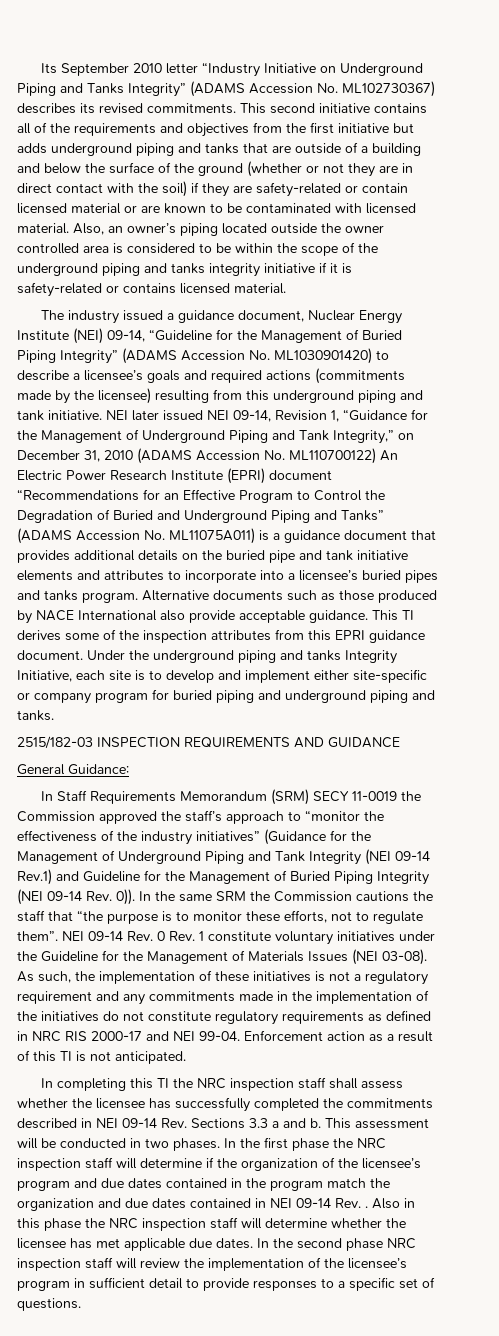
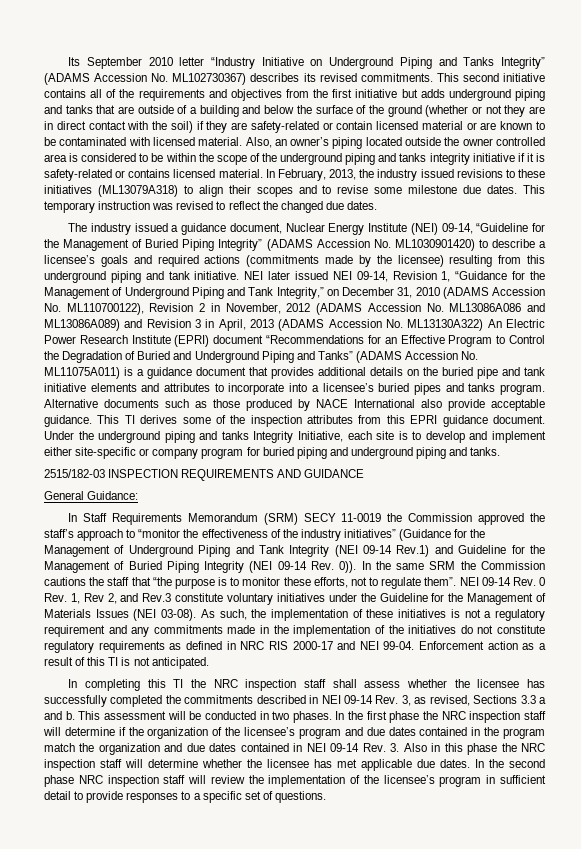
+ In February, 2013, the industry issued revisions to these initiatives (ML13079A318) to align their scopes and to revise some milestone due dates. This temporary instruction was revised to reflect the changed due dates.
- NEI later issued NEI 09-14, Revision 1, “Guidance for the Management of Underground Piping and Tank Integrity,” on December 31, 2010 (ADAMS Accession No. ML110700122) An Electric Power Research Institute (EPRI) document “Recommendations for an Effective Program to Control the Degradation of Buried and Underground Piping and Tanks” (ADAMS Accession No. ML11075A011) is a guidance document that provides additional details on the buried pipe and tank initiative elements and attributes to incorporate into a licensee’s buried pipes and tanks program.
+ NEI later issued NEI 09-14, Revision 1, “Guidance for the Management of Underground Piping and Tank Integrity,” on December 31, 2010 (ADAMS Accession No. ML110700122), Revision 2 in November, 2012 (ADAMS Accession No. ML13086A086 and ML13086A089) and Revision 3 in April, 2013 (ADAMS Accession No. ML13130A322) An Electric Power Research Institute (EPRI) document “Recommendations for an Effective Program to Control the Degradation of Buried and Underground Piping and Tanks” (ADAMS Accession No. ML11075A011) is a guidance document that provides additional details on the buried pipe and tank initiative elements and attributes to incorporate into a licensee’s buried pipes and tanks program.
- NEI 09-14 Rev. 0 Rev. 1 constitute voluntary initiatives under the Guideline for the Management of Materials Issues (NEI 03-08).
+ NEI 09-14 Rev. 0 Rev. 1, Rev 2, and Rev.3 constitute voluntary initiatives under the Guideline for the Management of Materials Issues (NEI 03-08).
- In completing this TI the NRC inspection staff shall assess whether the licensee has successfully completed the commitments described in NEI 09-14 Rev. Sections 3.3 a and b.
+ In completing this TI the NRC inspection staff shall assess whether the licensee has successfully completed the commitments described in NEI 09-14 Rev. 3, as revised, Sections 3.3 a and b.
- In the first phase the NRC inspection staff will determine if the organization of the licensee’s program and due dates contained in the program match the organization and due dates contained in NEI 09-14 Rev. . Also in this phase the NRC inspection staff will determine whether the licensee has met applicable due dates.
+ In the first phase the NRC inspection staff will determine if the organization of the licensee’s program and due dates contained in the program match the organization and due dates contained in NEI 09-14 Rev. 3. Also in this phase the NRC inspection staff will determine whether the licensee has met applicable due dates.

